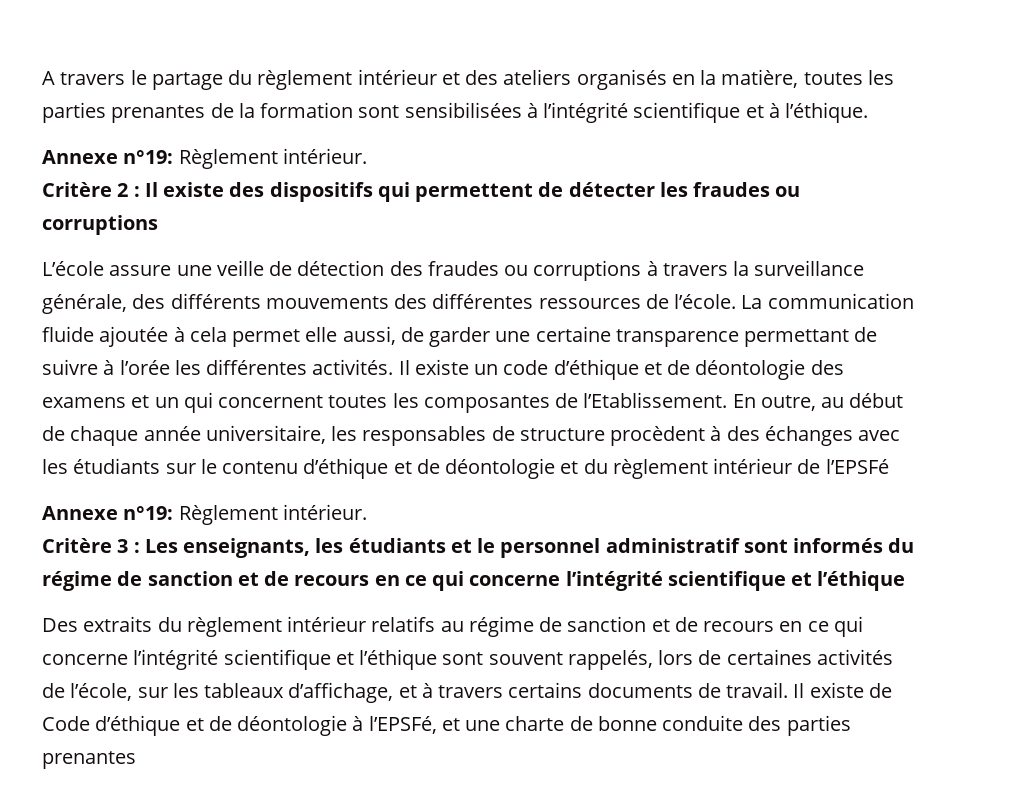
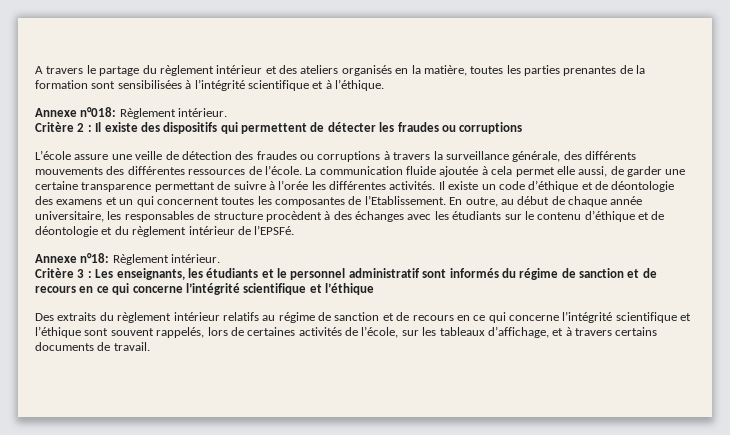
  A travers le partage du règlement intérieur et des ateliers organisés en la matière, toutes les parties prenantes de la formation sont sensibilisées à l’intégrité scientifique et à l’éthique.
- Annexe n°19: Règlement intérieur.
+ Annexe n°018: Règlement intérieur.
- En outre, au début de chaque année universitaire, les responsables de structure procèdent à des échanges avec les étudiants sur le contenu d’éthique et de déontologie et du règlement intérieur de l’EPSFé
- Annexe n°19: Règlement intérieur.
+ En outre, au début de chaque année universitaire, les responsables de structure procèdent à des échanges avec les étudiants sur le contenu d’éthique et de déontologie et du règlement intérieur de l’EPSFé.
+ Annexe n°18: Règlement intérieur.
- Il existe de Code d’éthique et de déontologie à l’EPSFé, et une charte de bonne conduite des parties prenantes

